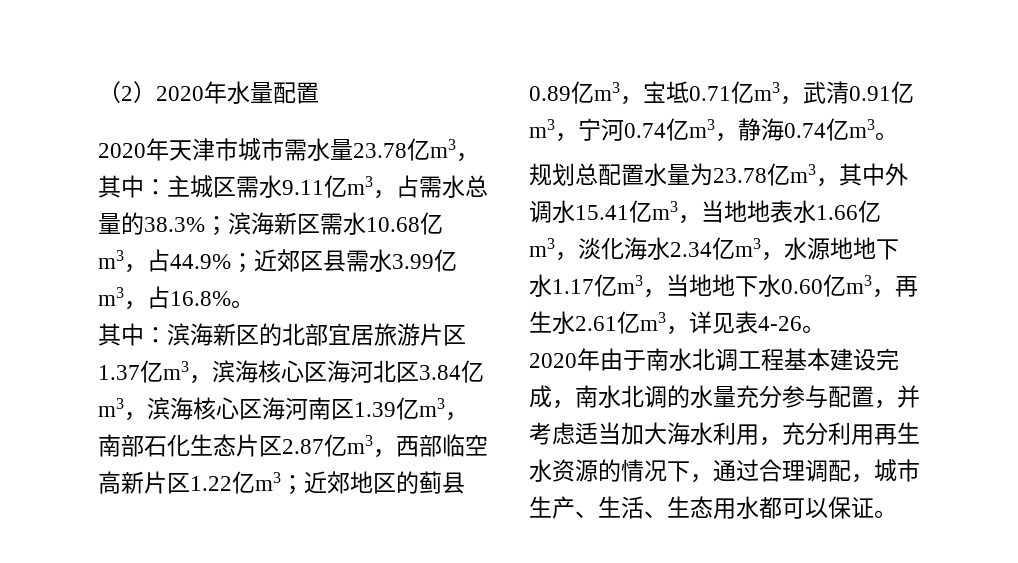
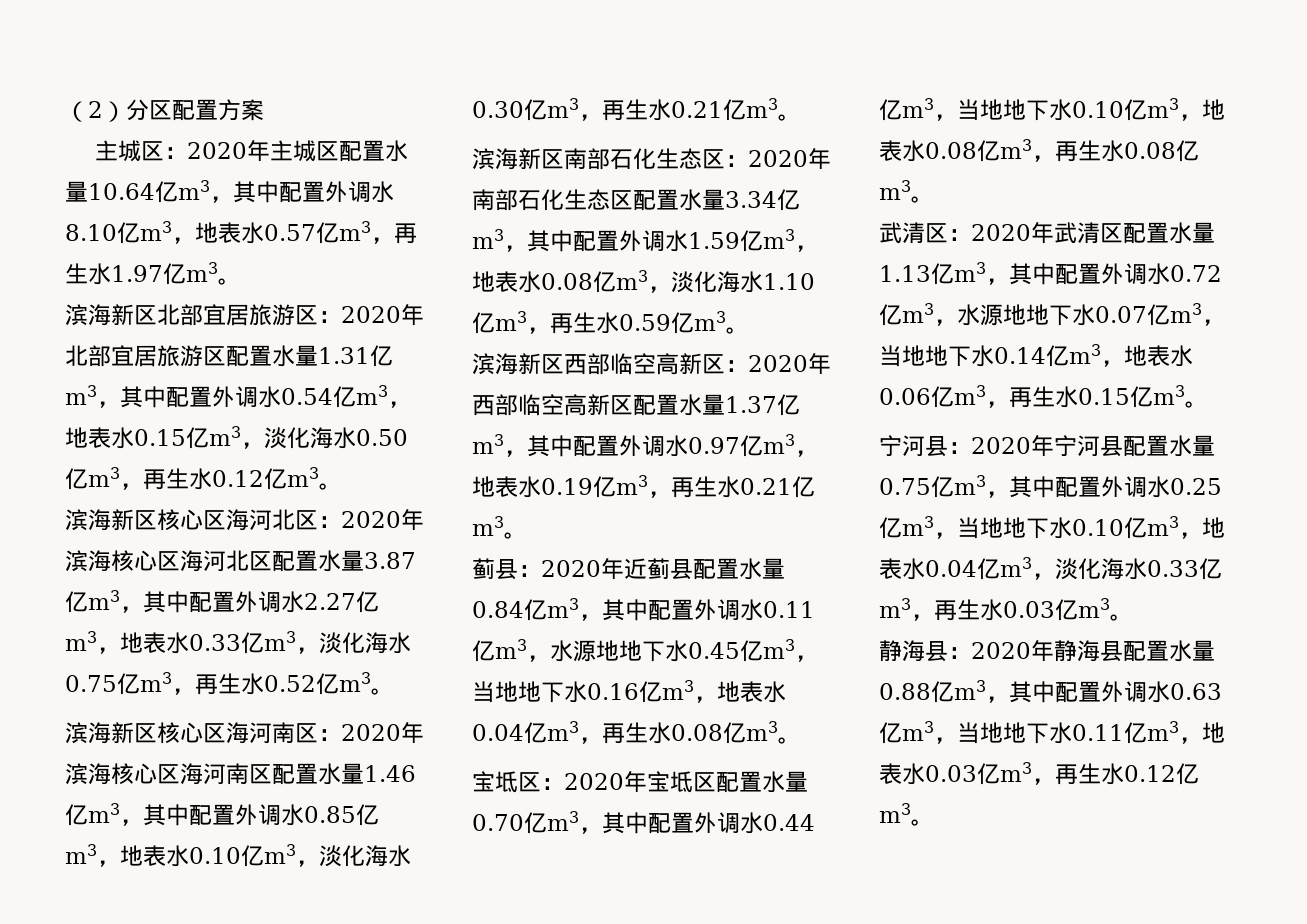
- （2）2020年水量配置
- 2020年天津市城市需水量23.78亿m3，其中：主城区需水9.11亿m3，占需水总量的38.3%；滨海新区需水10.68亿m3，占44.9%；近郊区县需水3.99亿m3，占16.8%。
- 其中：滨海新区的北部宜居旅游片区1.37亿m3，滨海核心区海河北区3.84亿m3，滨海核心区海河南区1.39亿m3，南部石化生态片区2.87亿m3，西部临空高新片区1.22亿m3；近郊地区的蓟县0.89亿m3，宝坻0.71亿m3，武清0.91亿m3，宁河0.74亿m3，静海0.74亿m3。
- 规划总配置水量为23.78亿m3，其中外调水15.41亿m3，当地地表水1.66亿m3，淡化海水2.34亿m3，水源地地下水1.17亿m3，当地地下水0.60亿m3，再生水2.61亿m3，详见表4-26。
- 2020年由于南水北调工程基本建设完成，南水北调的水量充分参与配置，并考虑适当加大海水利用，充分利用再生水资源的情况下，通过合理调配，城市生产、生活、生态用水都可以保证。
+ （2）分区配置方案
+ 主城区：2020年主城区配置水量10.64亿m3，其中配置外调水8.10亿m3，地表水0.57亿m3，再生水1.97亿m3。
+ 滨海新区北部宜居旅游区：2020年北部宜居旅游区配置水量1.31亿m3，其中配置外调水0.54亿m3，地表水0.15亿m3，淡化海水0.50亿m3，再生水0.12亿m3。
+ 滨海新区核心区海河北区：2020年滨海核心区海河北区配置水量3.87亿m3，其中配置外调水2.27亿m3，地表水0.33亿m3，淡化海水0.75亿m3，再生水0.52亿m3。
+ 滨海新区核心区海河南区：2020年滨海核心区海河南区配置水量1.46亿m3，其中配置外调水0.85亿m3，地表水0.10亿m3，淡化海水0.30亿m3，再生水0.21亿m3。
+ 滨海新区南部石化生态区：2020年南部石化生态区配置水量3.34亿m3，其中配置外调水1.59亿m3，地表水0.08亿m3，淡化海水1.10亿m3，再生水0.59亿m3。
+ 滨海新区西部临空高新区：2020年西部临空高新区配置水量1.37亿m3，其中配置外调水0.97亿m3，地表水0.19亿m3，再生水0.21亿m3。
+ 蓟县：2020年近蓟县配置水量0.84亿m3，其中配置外调水0.11亿m3，水源地地下水0.45亿m3，当地地下水0.16亿m3，地表水0.04亿m3，再生水0.08亿m3。
+ 宝坻区：2020年宝坻区配置水量0.70亿m3，其中配置外调水0.44亿m3，当地地下水0.10亿m3，地表水0.08亿m3，再生水0.08亿m3。
+ 武清区：2020年武清区配置水量1.13亿m3，其中配置外调水0.72亿m3，水源地地下水0.07亿m3，当地地下水0.14亿m3，地表水0.06亿m3，再生水0.15亿m3。
+ 宁河县：2020年宁河县配置水量0.75亿m3，其中配置外调水0.25亿m3，当地地下水0.10亿m3，地表水0.04亿m3，淡化海水0.33亿m3，再生水0.03亿m3。
+ 静海县：2020年静海县配置水量0.88亿m3，其中配置外调水0.63亿m3，当地地下水0.11亿m3，地表水0.03亿m3，再生水0.12亿m3。

